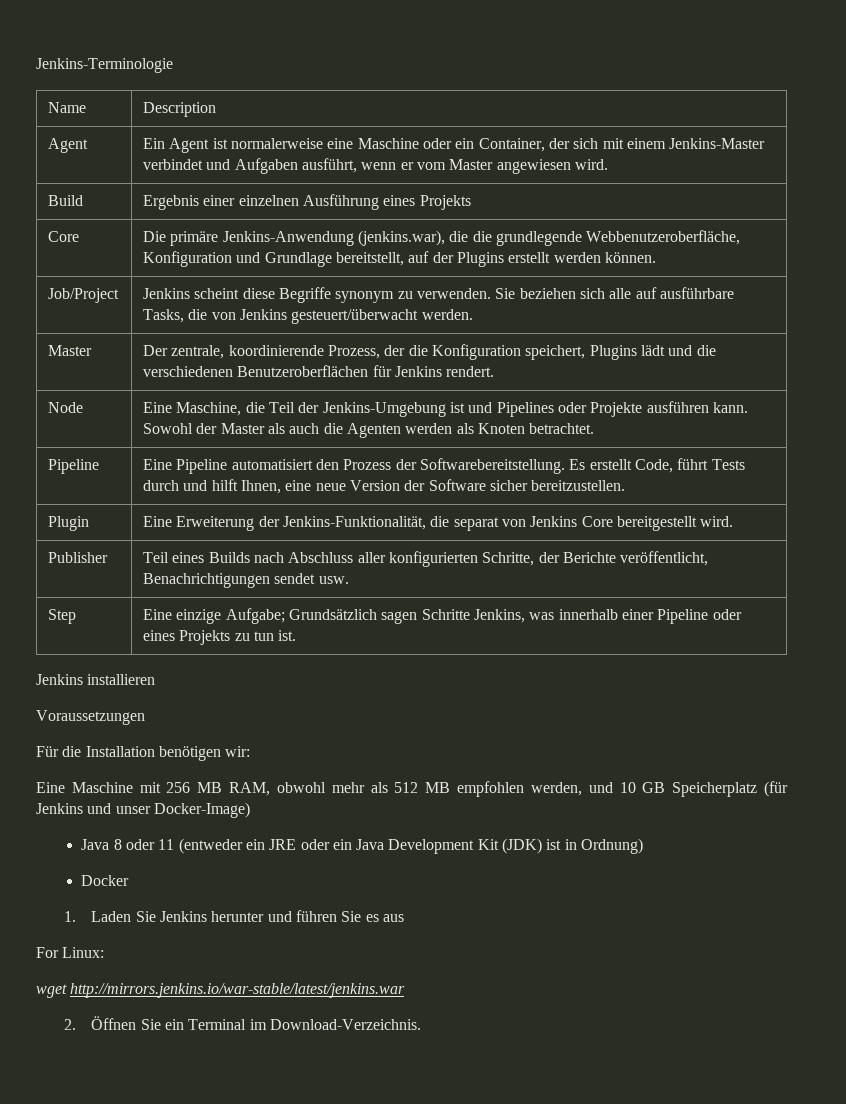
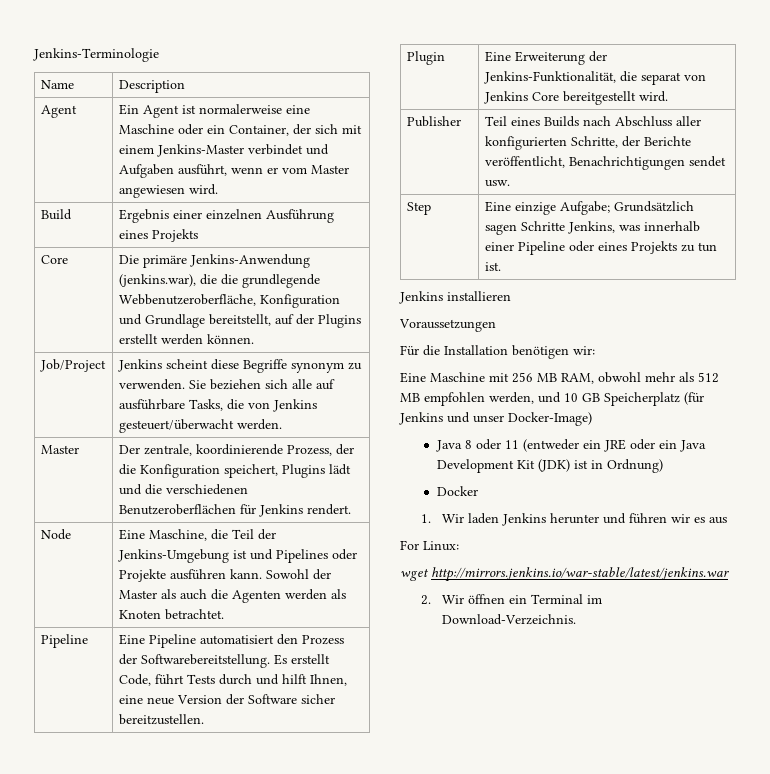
- 1. Laden Sie Jenkins herunter und führen Sie es aus
+ 1. Wir laden Jenkins herunter und führen wir es aus
- 2. Öffnen Sie ein Terminal im Download-Verzeichnis.
+ 2. Wir öffnen ein Terminal im Download-Verzeichnis.

